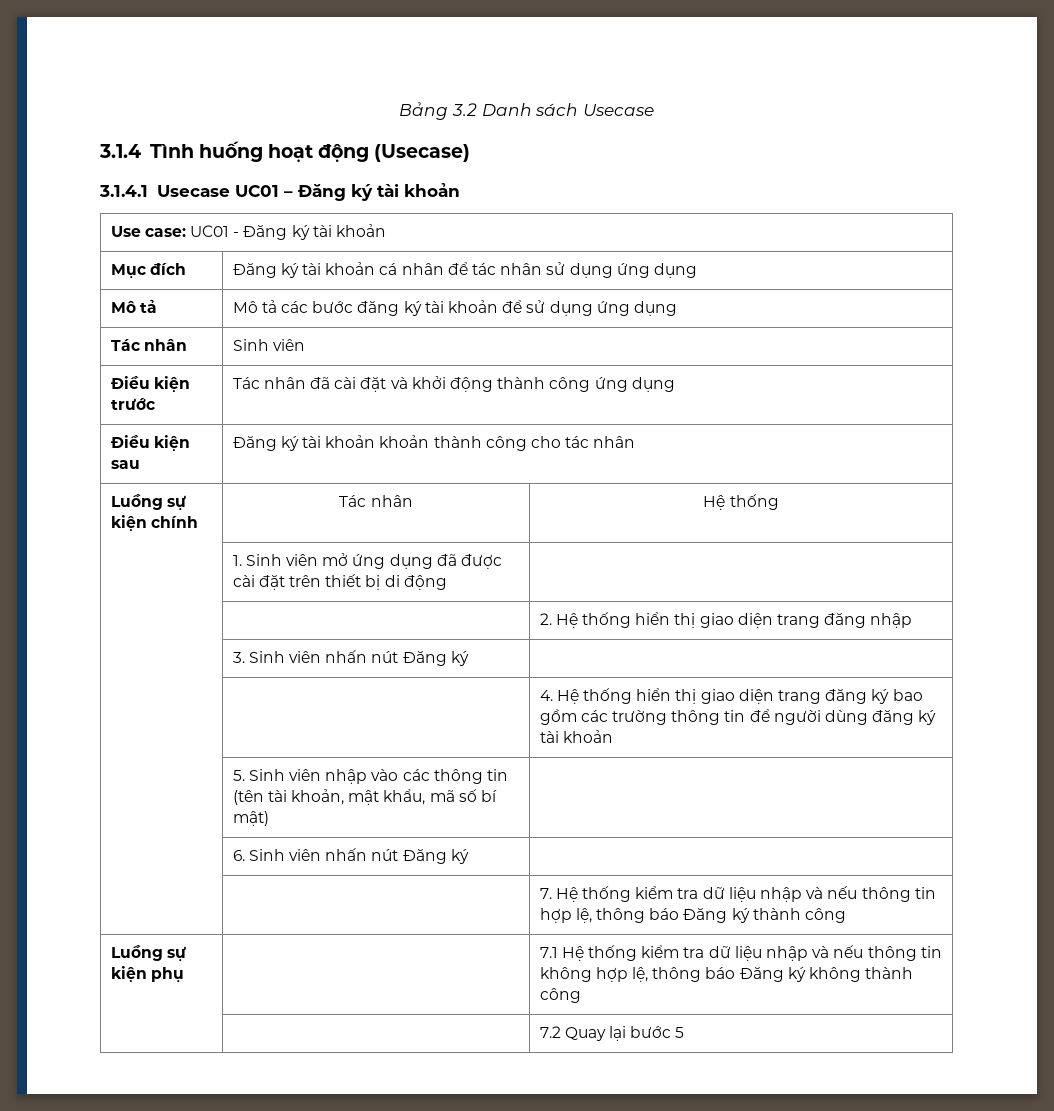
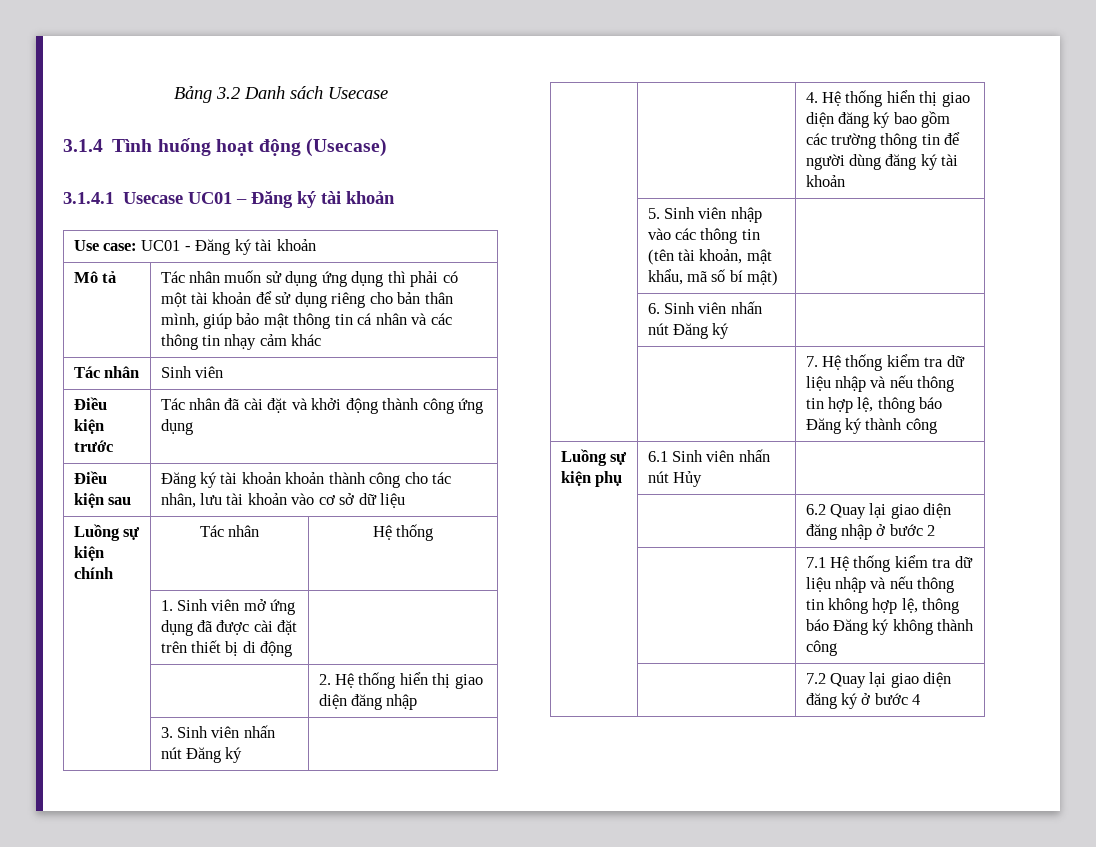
- Mục đích | Đăng ký tài khoản cá nhân để tác nhân sử dụng ứng dụng
- Mô tả | Mô tả các bước đăng ký tài khoản để sử dụng ứng dụng
+ Mô tả | Tác nhân muốn sử dụng ứng dụng thì phải có một tài khoản để sử dụng riêng cho bản thân mình, giúp bảo mật thông tin cá nhân và các thông tin nhạy cảm khác
- Điều kiện sau | Đăng ký tài khoản khoản thành công cho tác nhân
+ Điều kiện sau | Đăng ký tài khoản khoản thành công cho tác nhân, lưu tài khoản vào cơ sở dữ liệu
- | | 2. Hệ thống hiển thị giao diện trang đăng nhập
+ | | 2. Hệ thống hiển thị giao diện đăng nhập
- | | 4. Hệ thống hiển thị giao diện trang đăng ký bao gồm các trường thông tin để người dùng đăng ký tài khoản
+ | | 4. Hệ thống hiển thị giao diện đăng ký bao gồm các trường thông tin để người dùng đăng ký tài khoản
- Luồng sự kiện phụ | | 7.1 Hệ thống kiểm tra dữ liệu nhập và nếu thông tin không hợp lệ, thông báo Đăng ký không thành công
+ Luồng sự kiện phụ | 6.1 Sinh viên nhấn nút Hủy |
+ | | 6.2 Quay lại giao diện đăng nhập ở bước 2
+ | | 7.1 Hệ thống kiểm tra dữ liệu nhập và nếu thông tin không hợp lệ, thông báo Đăng ký không thành công
- | | 7.2 Quay lại bước 5
+ | | 7.2 Quay lại giao diện đăng ký ở bước 4

